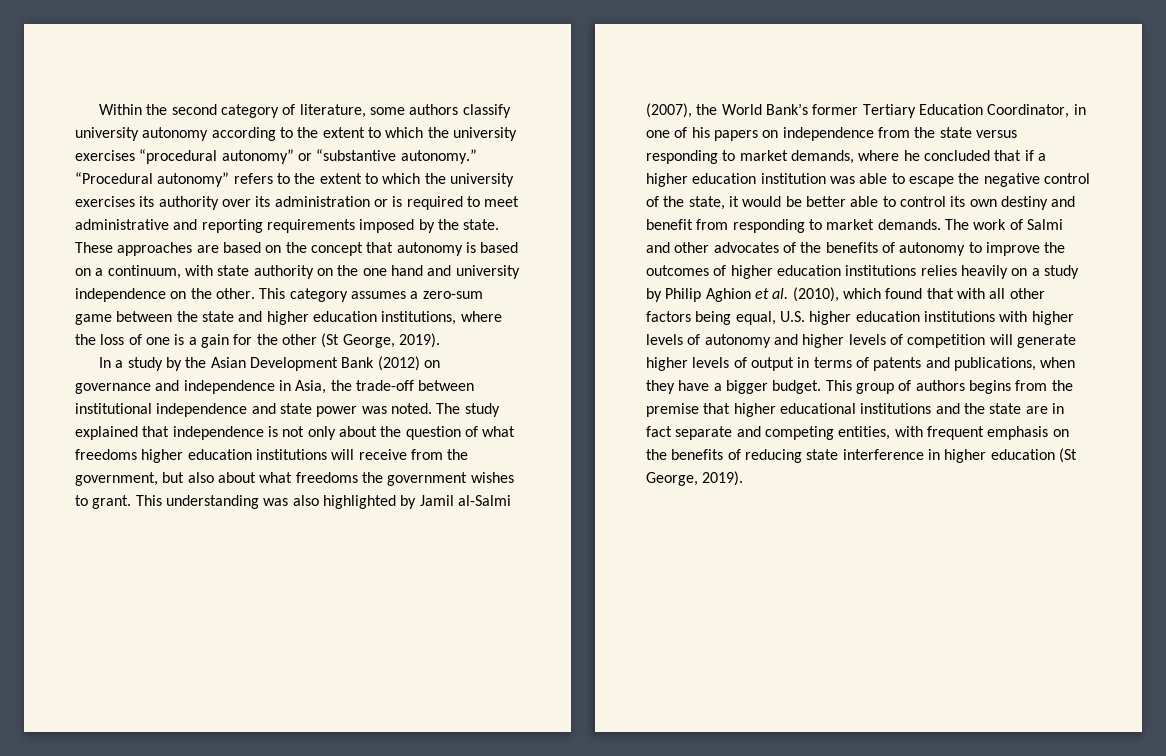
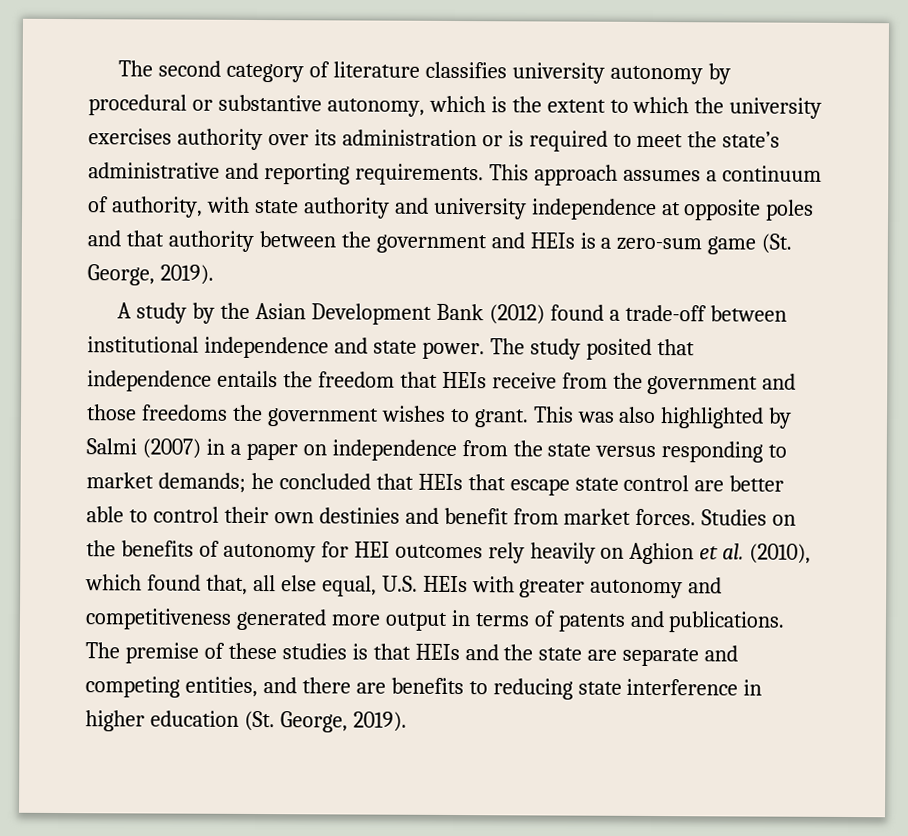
- Within the second category of literature, some authors classify university autonomy according to the extent to which the university exercises “procedural autonomy” or “substantive autonomy.” “Procedural autonomy” refers to the extent to which the university exercises its authority over its administration or is required to meet administrative and reporting requirements imposed by the state. These approaches are based on the concept that autonomy is based on a continuum, with state authority on the one hand and university independence on the other. This category assumes a zero-sum game between the state and higher education institutions, where the loss of one is a gain for the other (St George, 2019).
+ The second category of literature classifies university autonomy by procedural or substantive autonomy, which is the extent to which the university exercises authority over its administration or is required to meet the state’s administrative and reporting requirements. This approach assumes a continuum of authority, with state authority and university independence at opposite poles and that authority between the government and HEIs is a zero-sum game (St. George, 2019).
- In a study by the Asian Development Bank (2012) on governance and independence in Asia, the trade-off between institutional independence and state power was noted.
+ A study by the Asian Development Bank (2012) found a trade-off between institutional independence and state power.
- The study explained that independence is not only about the question of what freedoms higher education institutions will receive from the government, but also about what freedoms the government wishes to grant.
+ The study posited that independence entails the freedom that HEIs receive from the government and those freedoms the government wishes to grant.
- This understanding was also highlighted by Jamil al-Salmi (2007), the World Bank’s former Tertiary Education Coordinator, in one of his papers on independence from the state versus responding to market demands, where he concluded that if a higher education institution was able to escape the negative control of the state, it would be better able to control its own destiny and benefit from responding to market demands. The work of Salmi and other advocates of the benefits of autonomy to improve the outcomes of higher education institutions relies heavily on a study by Philip Aghion et al. (2010), which found that with all other factors being equal, U.S. higher education institutions with higher levels of autonomy and higher levels of competition will generate higher levels of output in terms of patents and publications, when they have a bigger budget. This group of authors begins from the premise that higher educational institutions and the state are in fact separate and competing entities, with frequent emphasis on the benefits of reducing state interference in higher education (St George, 2019).
+ This was also highlighted by Salmi (2007) in a paper on independence from the state versus responding to market demands; he concluded that HEIs that escape state control are better able to control their own destinies and benefit from market forces. Studies on the benefits of autonomy for HEI outcomes rely heavily on Aghion et al. (2010), which found that, all else equal, U.S. HEIs with greater autonomy and competitiveness generated more output in terms of patents and publications. The premise of these studies is that HEIs and the state are separate and competing entities, and there are benefits to reducing state interference in higher education (St. George, 2019).

